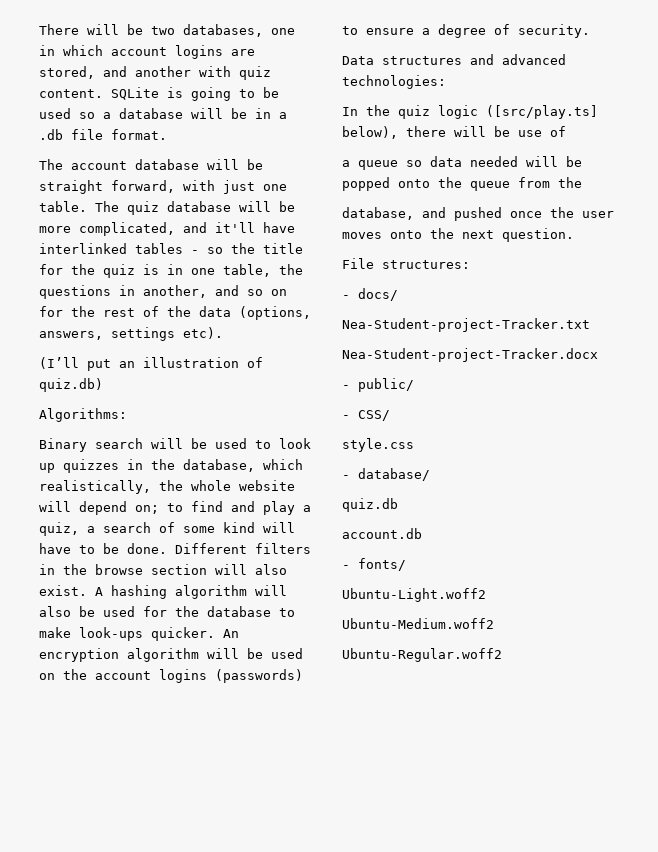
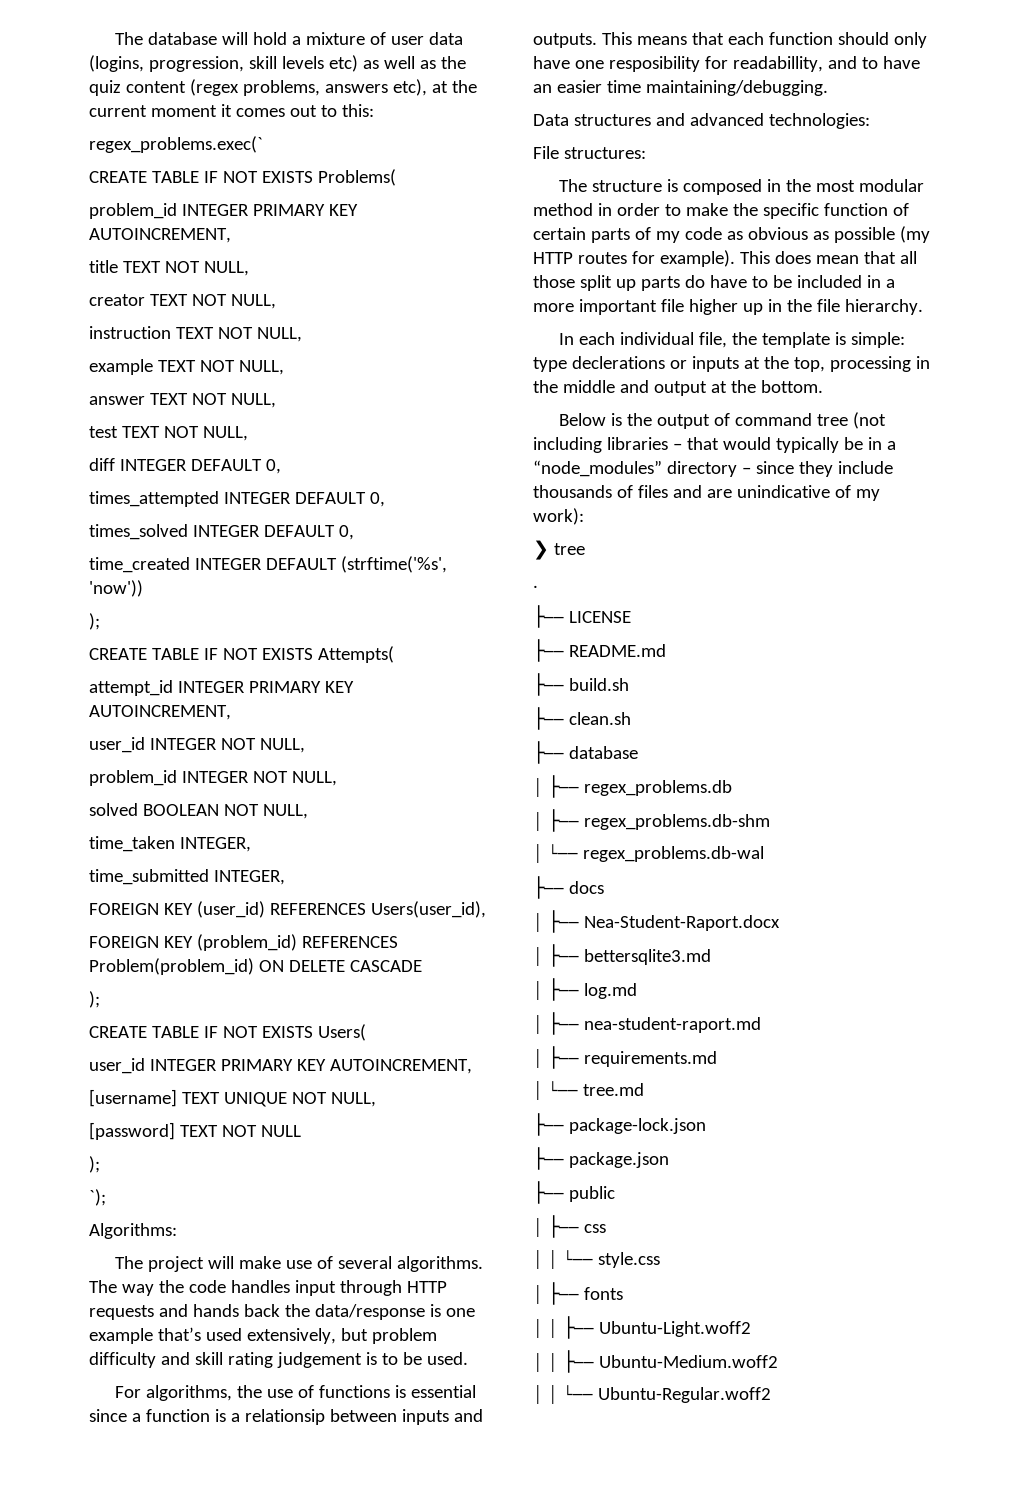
- There will be two databases, one in which account logins are stored, and another with quiz content. SQLite is going to be used so a database will be in a .db file format.
- The account database will be straight forward, with just one table. The quiz database will be more complicated, and it'll have interlinked tables - so the title for the quiz is in one table, the questions in another, and so on for the rest of the data (options, answers, settings etc).
- (I’ll put an illustration of quiz.db)
+ The database will hold a mixture of user data (logins, progression, skill levels etc) as well as the quiz content (regex problems, answers etc), at the current moment it comes out to this:
+ regex_problems.exec(`
+ CREATE TABLE IF NOT EXISTS Problems(
+ problem_id INTEGER PRIMARY KEY AUTOINCREMENT,
+ title TEXT NOT NULL,
+ creator TEXT NOT NULL,
+ instruction TEXT NOT NULL,
+ example TEXT NOT NULL,
+ answer TEXT NOT NULL,
+ test TEXT NOT NULL,
+ diff INTEGER DEFAULT 0,
+ times_attempted INTEGER DEFAULT 0,
+ times_solved INTEGER DEFAULT 0,
+ time_created INTEGER DEFAULT (strftime('%s', 'now'))
+ );
+ CREATE TABLE IF NOT EXISTS Attempts(
+ attempt_id INTEGER PRIMARY KEY AUTOINCREMENT,
+ user_id INTEGER NOT NULL,
+ problem_id INTEGER NOT NULL,
+ solved BOOLEAN NOT NULL,
+ time_taken INTEGER,
+ time_submitted INTEGER,
+ FOREIGN KEY (user_id) REFERENCES Users(user_id),
+ FOREIGN KEY (problem_id) REFERENCES Problem(problem_id) ON DELETE CASCADE
+ );
+ CREATE TABLE IF NOT EXISTS Users(
+ user_id INTEGER PRIMARY KEY AUTOINCREMENT,
+ [username] TEXT UNIQUE NOT NULL,
+ [password] TEXT NOT NULL
+ );
+ `);
  Algorithms:
- Binary search will be used to look up quizzes in the database, which realistically, the whole website will depend on; to find and play a quiz, a search of some kind will have to be done. Different filters in the browse section will also exist. A hashing algorithm will also be used for the database to make look-ups quicker. An encryption algorithm will be used on the account logins (passwords) to ensure a degree of security.
+ The project will make use of several algorithms. The way the code handles input through HTTP requests and hands back the data/response is one example that’s used extensively, but problem difficulty and skill rating judgement is to be used.
+ For algorithms, the use of functions is essential since a function is a relationsip between inputs and outputs. This means that each function should only have one resposibility for readabillity, and to have an easier time maintaining/debugging.
- In the quiz logic ([src/play.ts] below), there will be use of
- a queue so data needed will be popped onto the queue from the
- database, and pushed once the user moves onto the next question.
  File structures:
- - docs/
- Nea-Student-project-Tracker.txt
- Nea-Student-project-Tracker.docx
- - public/
- - CSS/
- style.css
- - database/
- quiz.db
- account.db
- - fonts/
- Ubuntu-Light.woff2
- Ubuntu-Medium.woff2
- Ubuntu-Regular.woff2
+ The structure is composed in the most modular method in order to make the specific function of certain parts of my code as obvious as possible (my HTTP routes for example). This does mean that all those split up parts do have to be included in a more important file higher up in the file hierarchy.
+ In each individual file, the template is simple: type declerations or inputs at the top, processing in the middle and output at the bottom.
+ Below is the output of command tree (not including libraries – that would typically be in a “node_modules” directory – since they include thousands of files and are unindicative of my work):
+ ❯ tree
+ .
+ ├── LICENSE
+ ├── README.md
+ ├── build.sh
+ ├── clean.sh
+ ├── database
+ │ ├── regex_problems.db
+ │ ├── regex_problems.db-shm
+ │ └── regex_problems.db-wal
+ ├── docs
+ │ ├── Nea-Student-Raport.docx
+ │ ├── bettersqlite3.md
+ │ ├── log.md
+ │ ├── nea-student-raport.md
+ │ ├── requirements.md
+ │ └── tree.md
+ ├── package-lock.json
+ ├── package.json
+ ├── public
+ │ ├── css
+ │ │ └── style.css
+ │ ├── fonts
+ │ │ ├── Ubuntu-Light.woff2
+ │ │ ├── Ubuntu-Medium.woff2
+ │ │ └── Ubuntu-Regular.woff2

